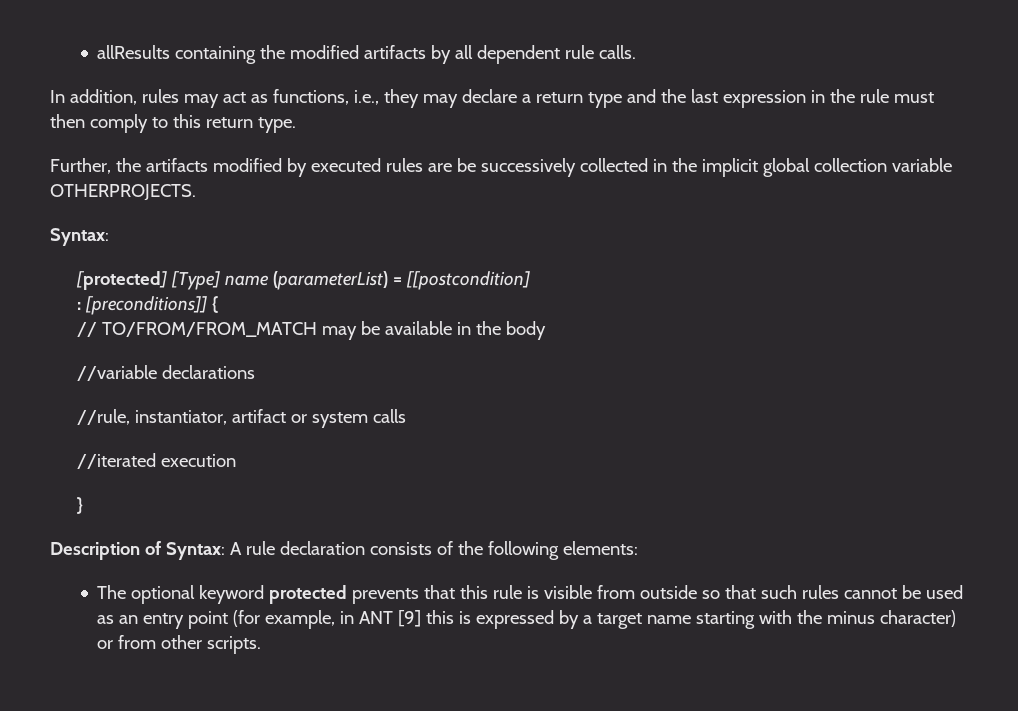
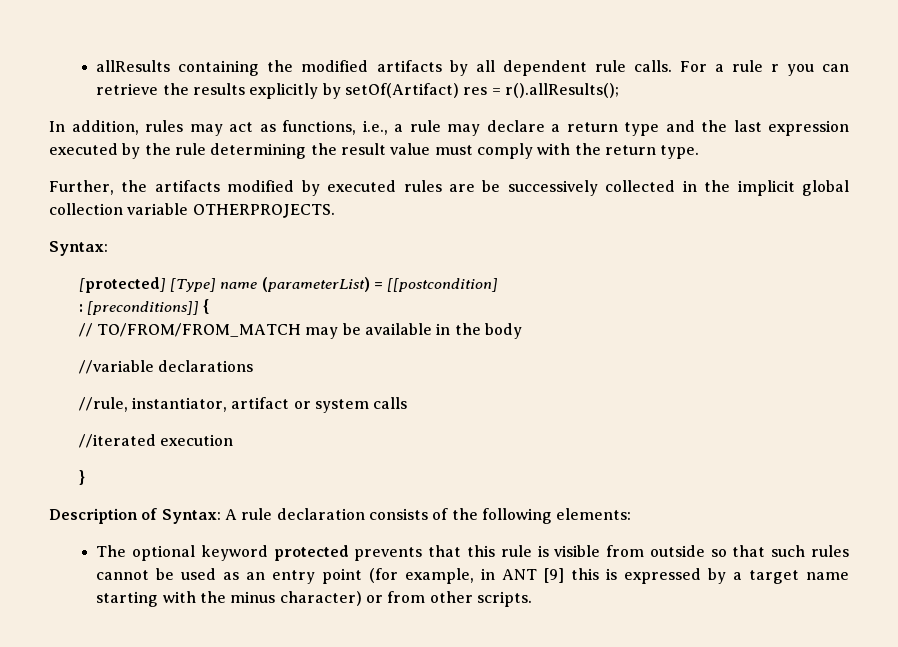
+ For a rule r you can retrieve the results explicitly by setOf(Artifact) res = r().allResults();
- In addition, rules may act as functions, i.e., they may declare a return type and the last expression in the rule must then comply to this return type.
+ In addition, rules may act as functions, i.e., a rule may declare a return type and the last expression executed by the rule determining the result value must comply with the return type.

